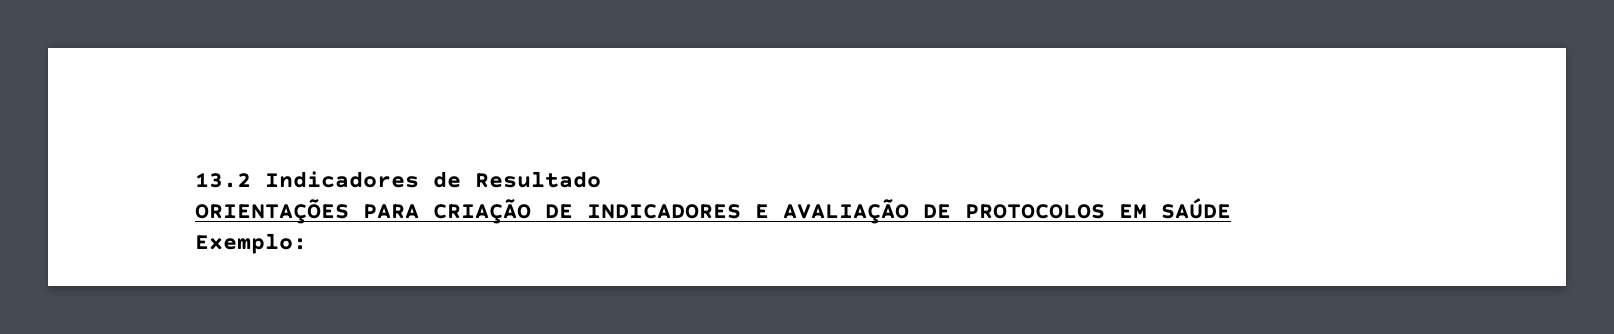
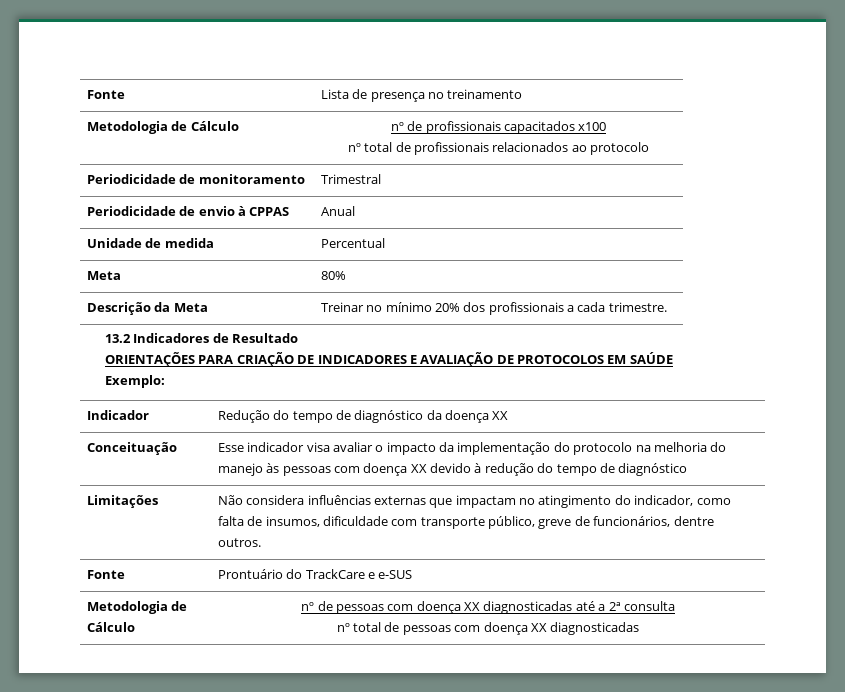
+ Fonte | Lista de presença no treinamento
+ Metodologia de Cálculo | nº de profissionais capacitados x100
+ nº total de profissionais relacionados ao protocolo
+ Periodicidade de monitoramento | Trimestral
+ Periodicidade de envio à CPPAS | Anual
+ Unidade de medida | Percentual
+ Meta | 80%
+ Descrição da Meta | Treinar no mínimo 20% dos profissionais a cada trimestre.
+ Indicador | Redução do tempo de diagnóstico da doença XX
+ Conceituação | Esse indicador visa avaliar o impacto da implementação do protocolo na melhoria do manejo às pessoas com doença XX devido à redução do tempo de diagnóstico
+ Limitações | Não considera influências externas que impactam no atingimento do indicador, como falta de insumos, dificuldade com transporte público, greve de funcionários, dentre outros.
+ Fonte | Prontuário do TrackCare e e-SUS
+ Metodologia de Cálculo | nº de pessoas com doença XX diagnosticadas até a 2ª consulta
+ nº total de pessoas com doença XX diagnosticadas

